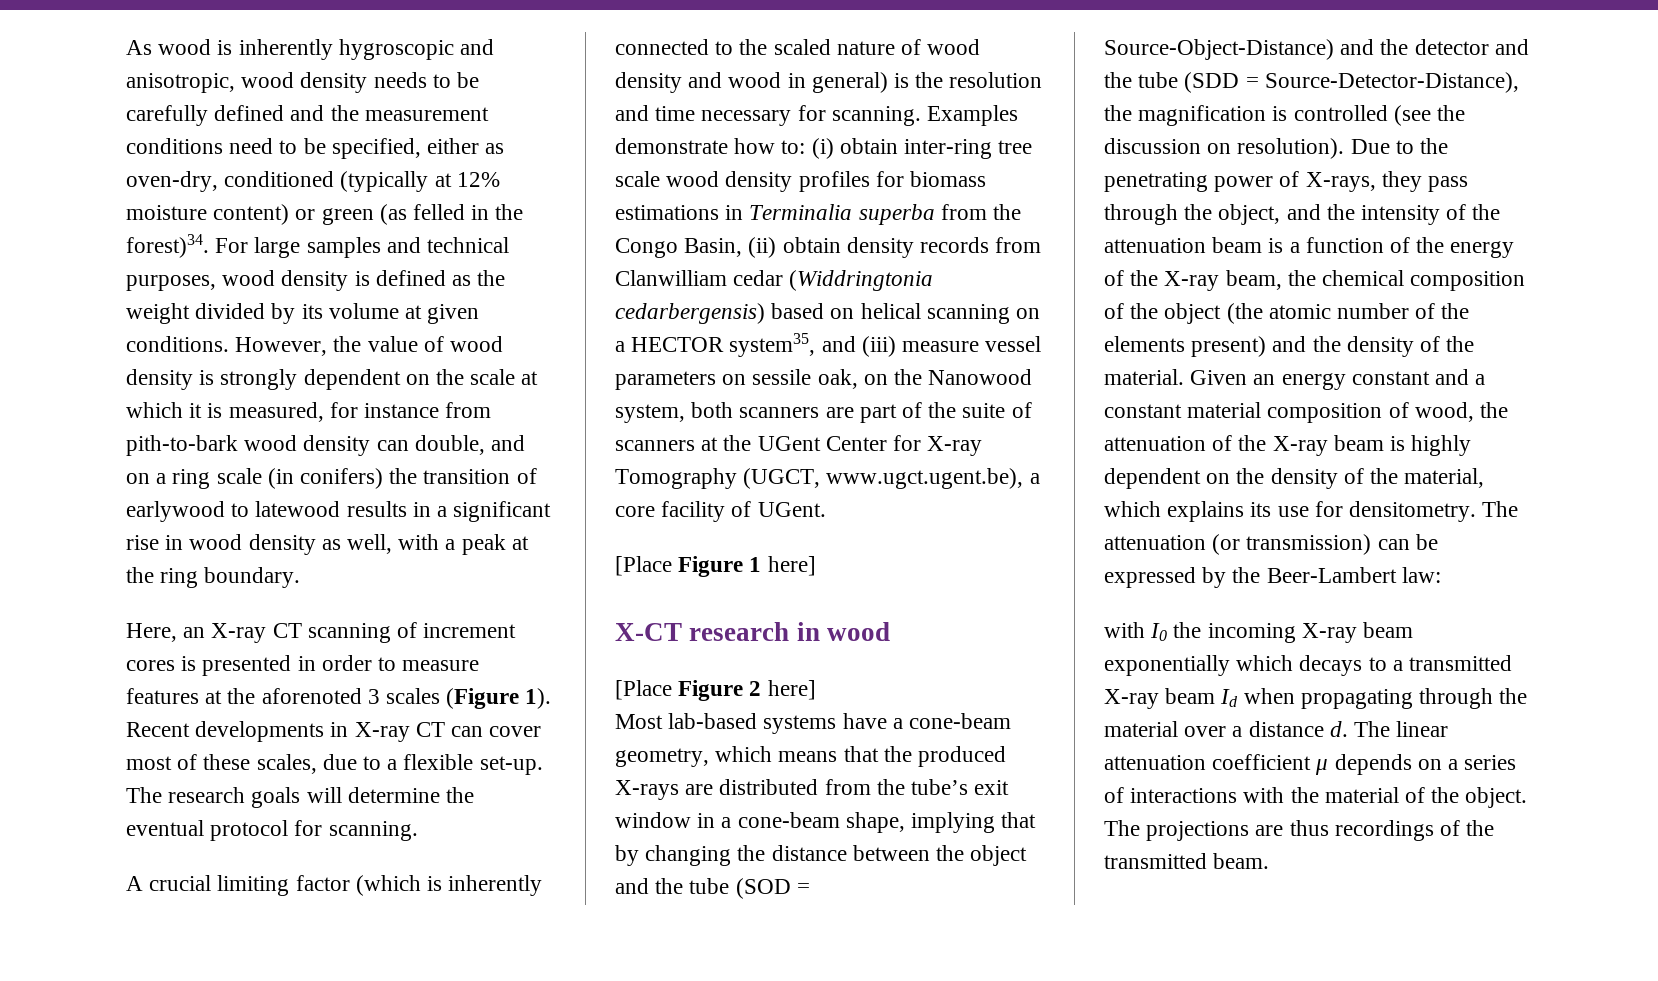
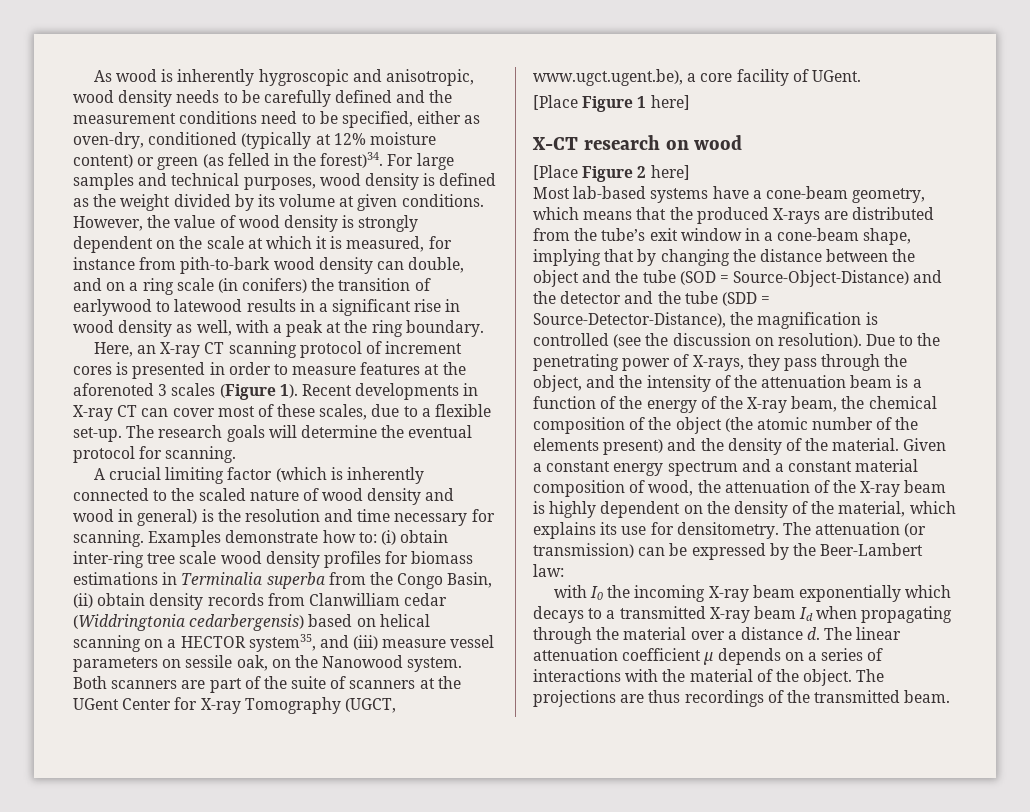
- Here, an X-ray CT scanning of increment cores is presented in order to measure features at the aforenoted 3 scales (Figure 1).
+ Here, an X-ray CT scanning protocol of increment cores is presented in order to measure features at the aforenoted 3 scales (Figure 1).
- (i) obtain inter-ring tree scale wood density profiles for biomass estimations in Terminalia superba from the Congo Basin, (ii) obtain density records from Clanwilliam cedar (Widdringtonia cedarbergensis) based on helical scanning on a HECTOR system35, and (iii) measure vessel parameters on sessile oak, on the Nanowood system, both scanners are part of the suite of scanners at the UGent Center for X-ray Tomography (UGCT, www.ugct.ugent.be), a core facility of UGent.
+ (i) obtain inter-ring tree scale wood density profiles for biomass estimations in Terminalia superba from the Congo Basin, (ii) obtain density records from Clanwilliam cedar (Widdringtonia cedarbergensis) based on helical scanning on a HECTOR system35, and (iii) measure vessel parameters on sessile oak, on the Nanowood system. Both scanners are part of the suite of scanners at the UGent Center for X-ray Tomography (UGCT, www.ugct.ugent.be), a core facility of UGent.
- X-CT research in wood
+ X-CT research on wood
- Given an energy constant and a constant material composition of wood, the attenuation of the X-ray beam is highly dependent on the density of the material, which explains its use for densitometry.
+ Given a constant energy spectrum and a constant material composition of wood, the attenuation of the X-ray beam is highly dependent on the density of the material, which explains its use for densitometry.

